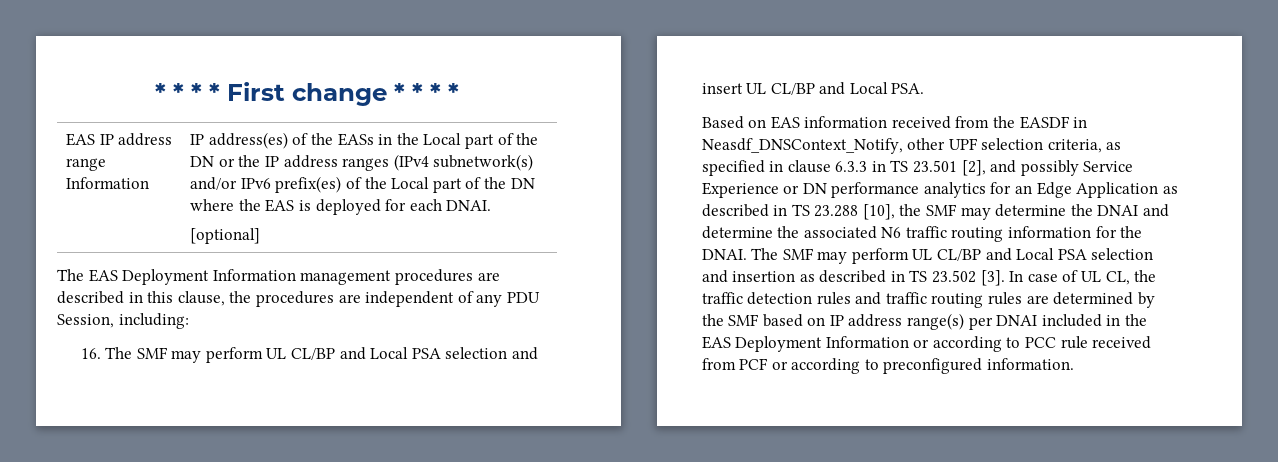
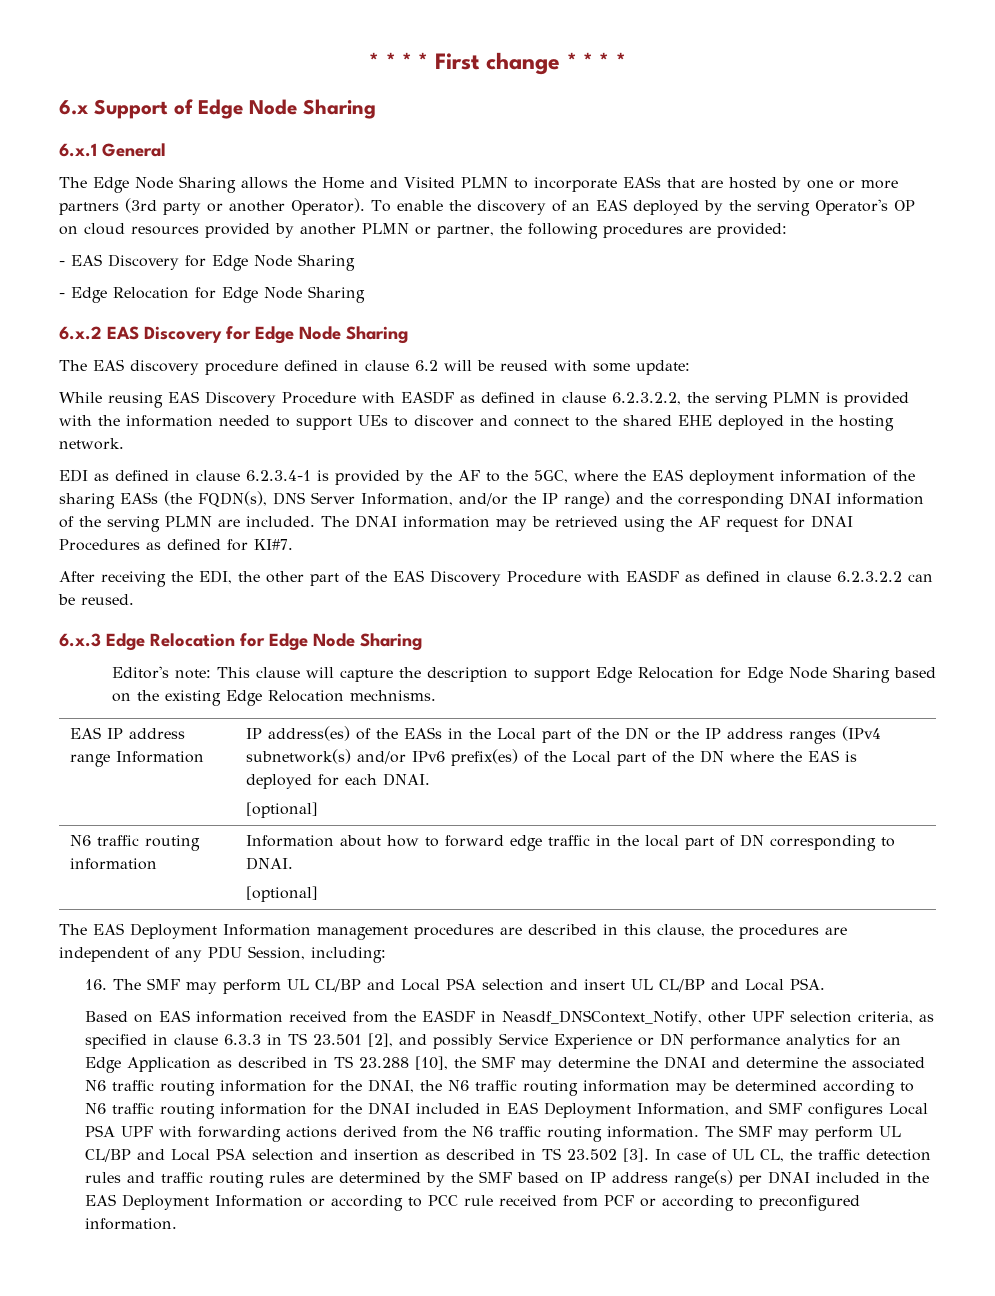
+ 6.x Support of Edge Node Sharing
+ 6.x.1 General
+ The Edge Node Sharing allows the Home and Visited PLMN to incorporate EASs that are hosted by one or more partners (3rd party or another Operator). To enable the discovery of an EAS deployed by the serving Operator's OP on cloud resources provided by another PLMN or partner, the following procedures are provided:
+ - EAS Discovery for Edge Node Sharing
+ - Edge Relocation for Edge Node Sharing
+ 6.x.2 EAS Discovery for Edge Node Sharing
+ The EAS discovery procedure defined in clause 6.2 will be reused with some update:
+ While reusing EAS Discovery Procedure with EASDF as defined in clause 6.2.3.2.2, the serving PLMN is provided with the information needed to support UEs to discover and connect to the shared EHE deployed in the hosting network.
+ EDI as defined in clause 6.2.3.4-1 is provided by the AF to the 5GC, where the EAS deployment information of the sharing EASs (the FQDN(s), DNS Server Information, and/or the IP range) and the corresponding DNAI information of the serving PLMN are included. The DNAI information may be retrieved using the AF request for DNAI Procedures as defined for KI#7.
+ After receiving the EDI, the other part of the EAS Discovery Procedure with EASDF as defined in clause 6.2.3.2.2 can be reused.
+ 6.x.3 Edge Relocation for Edge Node Sharing
+ Editor's note: This clause will capture the description to support Edge Relocation for Edge Node Sharing based on the existing Edge Relocation mechnisms.
+ N6 traffic routing information | Information about how to forward edge traffic in the local part of DN corresponding to DNAI.
+ [optional]
- Based on EAS information received from the EASDF in Neasdf_DNSContext_Notify, other UPF selection criteria, as specified in clause 6.3.3 in TS 23.501 [2], and possibly Service Experience or DN performance analytics for an Edge Application as described in TS 23.288 [10], the SMF may determine the DNAI and determine the associated N6 traffic routing information for the DNAI.
+ Based on EAS information received from the EASDF in Neasdf_DNSContext_Notify, other UPF selection criteria, as specified in clause 6.3.3 in TS 23.501 [2], and possibly Service Experience or DN performance analytics for an Edge Application as described in TS 23.288 [10], the SMF may determine the DNAI and determine the associated N6 traffic routing information for the DNAI, the N6 traffic routing information may be determined according to N6 traffic routing information for the DNAI included in EAS Deployment Information, and SMF configures Local PSA UPF with forwarding actions derived from the N6 traffic routing information.

